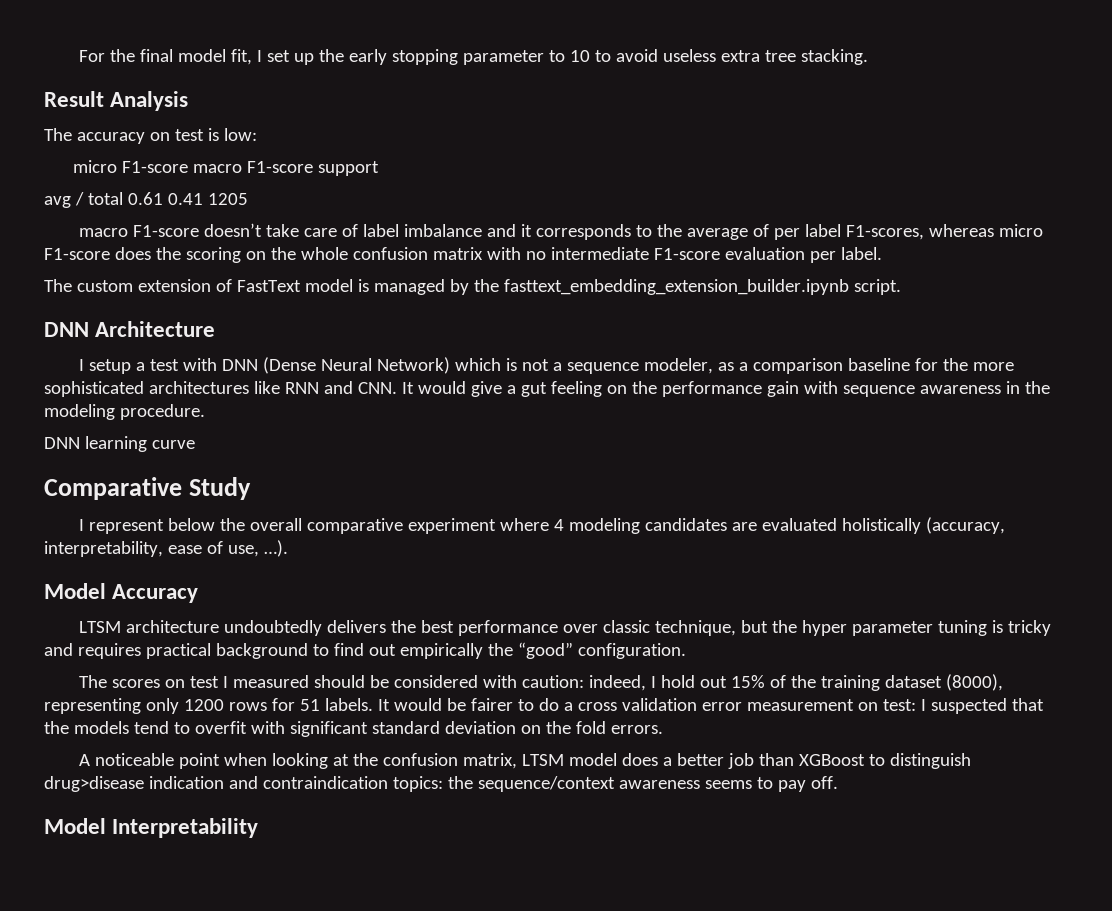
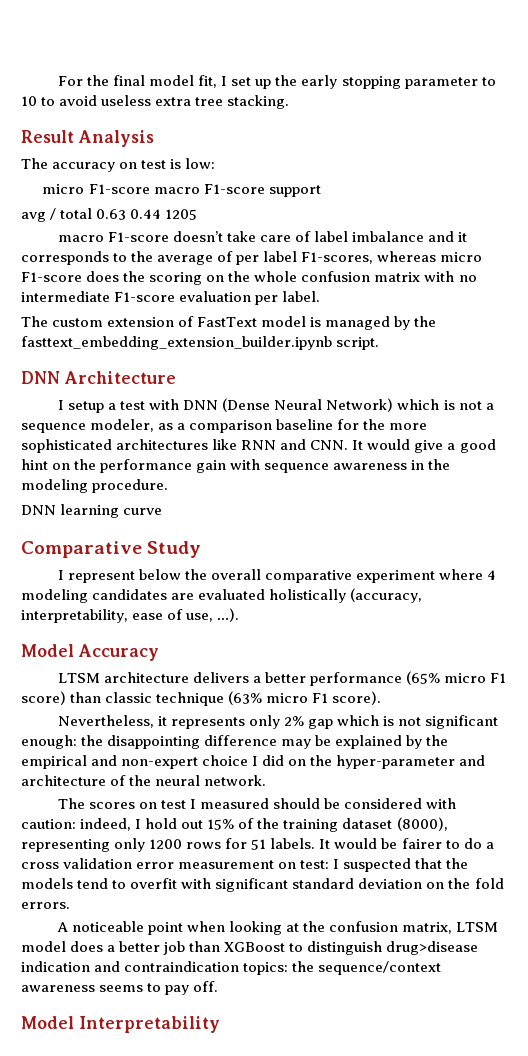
- avg / total 0.61 0.41 1205
+ avg / total 0.63 0.44 1205
- I setup a test with DNN (Dense Neural Network) which is not a sequence modeler, as a comparison baseline for the more sophisticated architectures like RNN and CNN. It would give a gut feeling on the performance gain with sequence awareness in the modeling procedure.
+ I setup a test with DNN (Dense Neural Network) which is not a sequence modeler, as a comparison baseline for the more sophisticated architectures like RNN and CNN. It would give a good hint on the performance gain with sequence awareness in the modeling procedure.
- LTSM architecture undoubtedly delivers the best performance over classic technique, but the hyper parameter tuning is tricky and requires practical background to find out empirically the “good” configuration.
+ LTSM architecture delivers a better performance (65% micro F1 score) than classic technique (63% micro F1 score).
+ Nevertheless, it represents only 2% gap which is not significant enough: the disappointing difference may be explained by the empirical and non-expert choice I did on the hyper-parameter and architecture of the neural network.

